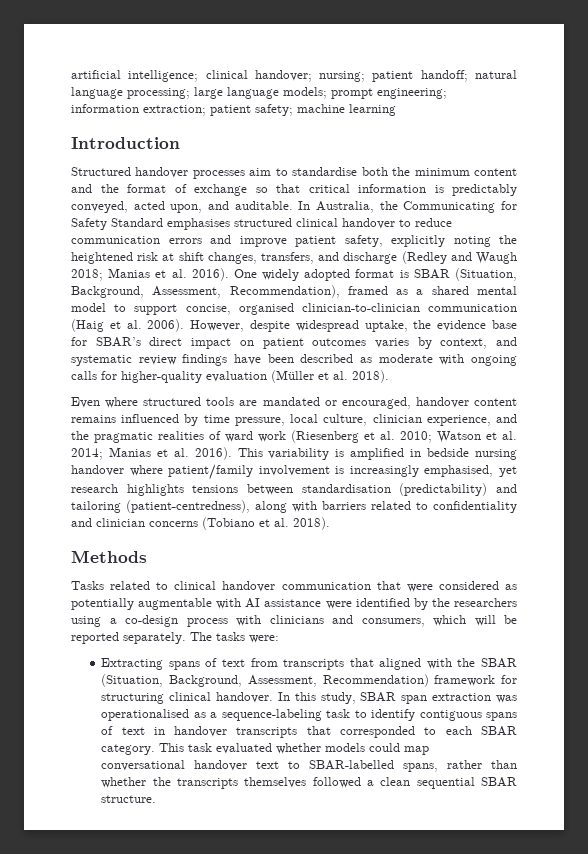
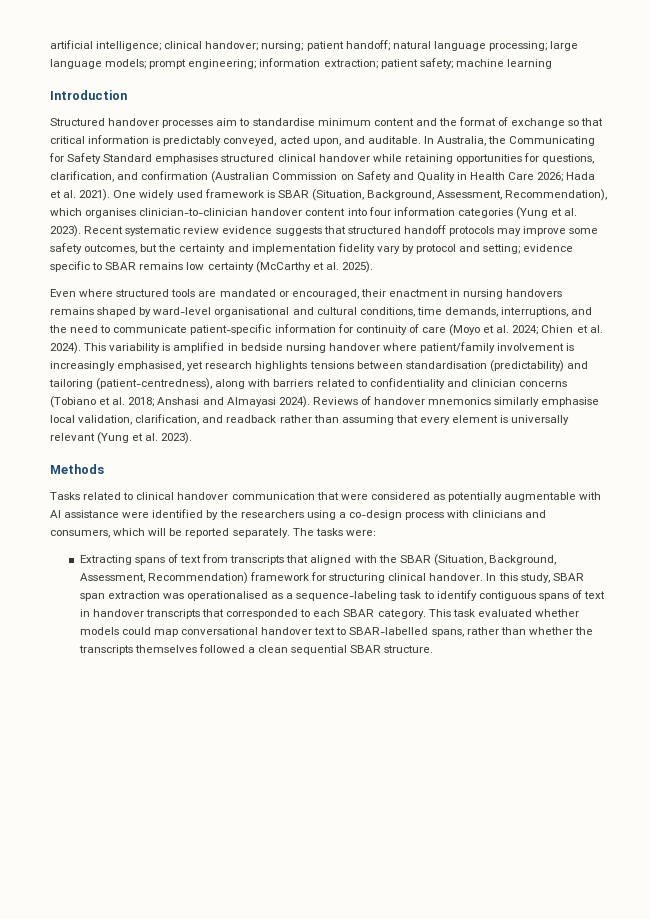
- Structured handover processes aim to standardise both the minimum content and the format of exchange so that critical information is predictably conveyed, acted upon, and auditable.
+ Structured handover processes aim to standardise minimum content and the format of exchange so that critical information is predictably conveyed, acted upon, and auditable.
- In Australia, the Communicating for Safety Standard emphasises structured clinical handover to reduce communication errors and improve patient safety, explicitly noting the heightened risk at shift changes, transfers, and discharge (Redley and Waugh 2018; Manias et al. 2016).
+ In Australia, the Communicating for Safety Standard emphasises structured clinical handover while retaining opportunities for questions, clarification, and confirmation (Australian Commission on Safety and Quality in Health Care 2026; Hada et al. 2021).
- One widely adopted format is SBAR (Situation, Background, Assessment, Recommendation), framed as a shared mental model to support concise, organised clinician-to-clinician communication (Haig et al. 2006). However, despite widespread uptake, the evidence base for SBAR’s direct impact on patient outcomes varies by context, and systematic review findings have been described as moderate with ongoing calls for higher-quality evaluation (Müller et al. 2018).
+ One widely used framework is SBAR (Situation, Background, Assessment, Recommendation), which organises clinician-to-clinician handover content into four information categories (Yung et al. 2023). Recent systematic review evidence suggests that structured handoff protocols may improve some safety outcomes, but the certainty and implementation fidelity vary by protocol and setting; evidence specific to SBAR remains low certainty (McCarthy et al. 2025).
- Even where structured tools are mandated or encouraged, handover content remains influenced by time pressure, local culture, clinician experience, and the pragmatic realities of ward work (Riesenberg et al. 2010; Watson et al. 2014; Manias et al. 2016).
+ Even where structured tools are mandated or encouraged, their enactment in nursing handovers remains shaped by ward-level organisational and cultural conditions, time demands, interruptions, and the need to communicate patient-specific information for continuity of care (Moyo et al. 2024; Chien et al. 2024).
- This variability is amplified in bedside nursing handover where patient/family involvement is increasingly emphasised, yet research highlights tensions between standardisation (predictability) and tailoring (patient-centredness), along with barriers related to confidentiality and clinician concerns (Tobiano et al. 2018).
+ This variability is amplified in bedside nursing handover where patient/family involvement is increasingly emphasised, yet research highlights tensions between standardisation (predictability) and tailoring (patient-centredness), along with barriers related to confidentiality and clinician concerns (Tobiano et al. 2018; Anshasi and Almayasi 2024). Reviews of handover mnemonics similarly emphasise local validation, clarification, and readback rather than assuming that every element is universally relevant (Yung et al. 2023).

